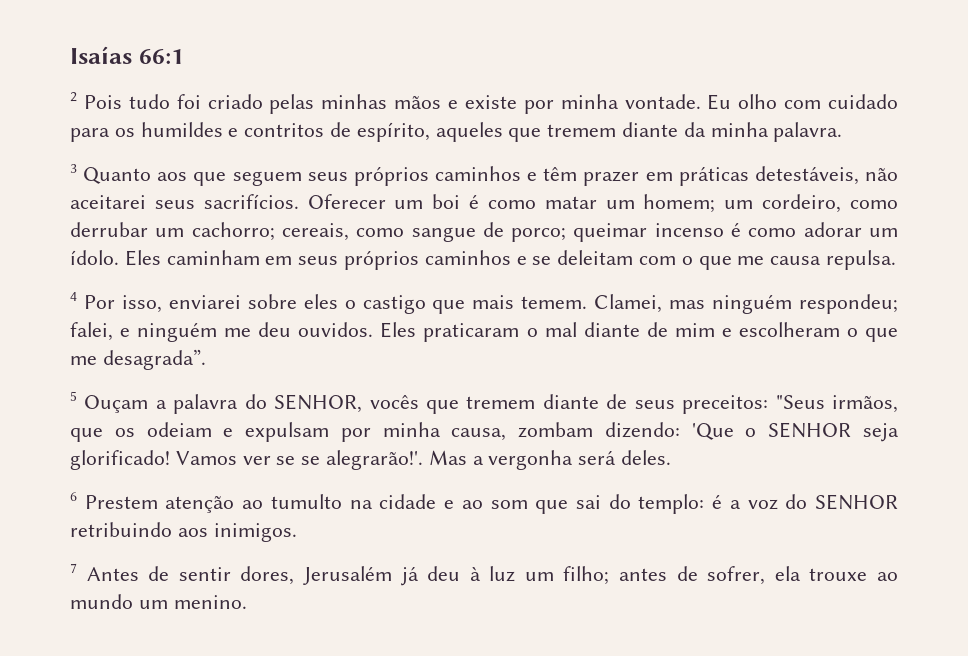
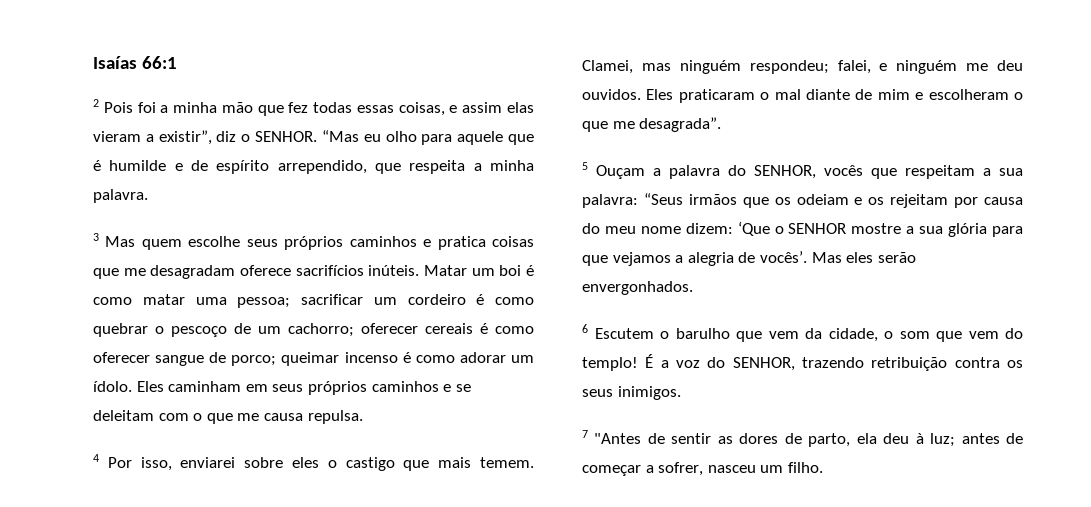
- 2 Pois tudo foi criado pelas minhas mãos e existe por minha vontade. Eu olho com cuidado para os humildes e contritos de espírito, aqueles que tremem diante da minha palavra.
- 3 Quanto aos que seguem seus próprios caminhos e têm prazer em práticas detestáveis, não aceitarei seus sacrifícios. Oferecer um boi é como matar um homem; um cordeiro, como derrubar um cachorro; cereais, como sangue de porco; queimar incenso é como adorar um ídolo.
+ 2 Pois foi a minha mão que fez todas essas coisas, e assim elas vieram a existir”, diz o SENHOR. “Mas eu olho para aquele que é humilde e de espírito arrependido, que respeita a minha palavra.
+ 3 Mas quem escolhe seus próprios caminhos e pratica coisas que me desagradam oferece sacrifícios inúteis. Matar um boi é como matar uma pessoa; sacrificar um cordeiro é como quebrar o pescoço de um cachorro; oferecer cereais é como oferecer sangue de porco; queimar incenso é como adorar um ídolo.
- 5 Ouçam a palavra do SENHOR, vocês que tremem diante de seus preceitos: "Seus irmãos, que os odeiam e expulsam por minha causa, zombam dizendo: 'Que o SENHOR seja glorificado! Vamos ver se se alegrarão!'. Mas a vergonha será deles.
- 6 Prestem atenção ao tumulto na cidade e ao som que sai do templo: é a voz do SENHOR retribuindo aos inimigos.
+ 5 Ouçam a palavra do SENHOR, vocês que respeitam a sua palavra: “Seus irmãos que os odeiam e os rejeitam por causa do meu nome dizem: ‘Que o SENHOR mostre a sua glória para que vejamos a alegria de vocês’. Mas eles serão envergonhados.
+ 6 Escutem o barulho que vem da cidade, o som que vem do templo! É a voz do SENHOR, trazendo retribuição contra os seus inimigos.
- 7 Antes de sentir dores, Jerusalém já deu à luz um filho; antes de sofrer, ela trouxe ao mundo um menino.
+ 7 "Antes de sentir as dores de parto, ela deu à luz; antes de começar a sofrer, nasceu um filho.

